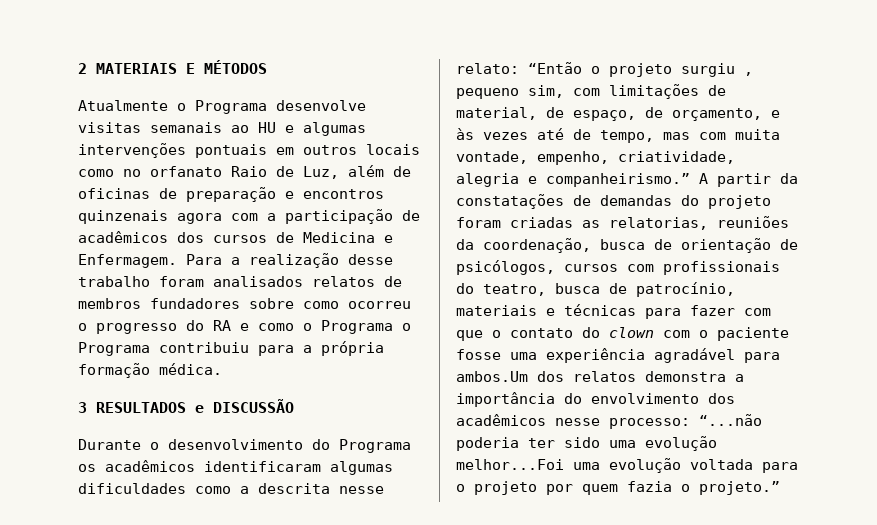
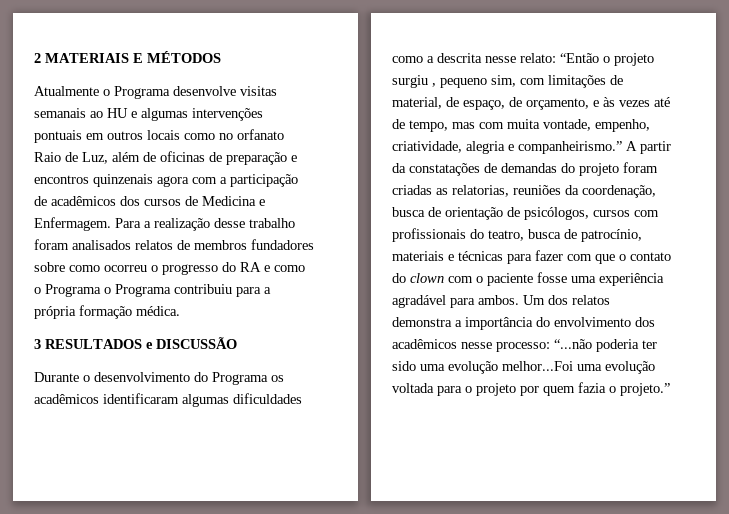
- A partir da constatações de demandas do projeto foram criadas as relatorias, reuniões da coordenação, busca de orientação de psicólogos, cursos com profissionais do teatro, busca de patrocínio, materiais e técnicas para fazer com que o contato do clown com o paciente fosse uma experiência agradável para ambos.Um dos relatos demonstra a importância do envolvimento dos acadêmicos nesse processo:
+ A partir da constatações de demandas do projeto foram criadas as relatorias, reuniões da coordenação, busca de orientação de psicólogos, cursos com profissionais do teatro, busca de patrocínio, materiais e técnicas para fazer com que o contato do clown com o paciente fosse uma experiência agradável para ambos. Um dos relatos demonstra a importância do envolvimento dos acadêmicos nesse processo:

